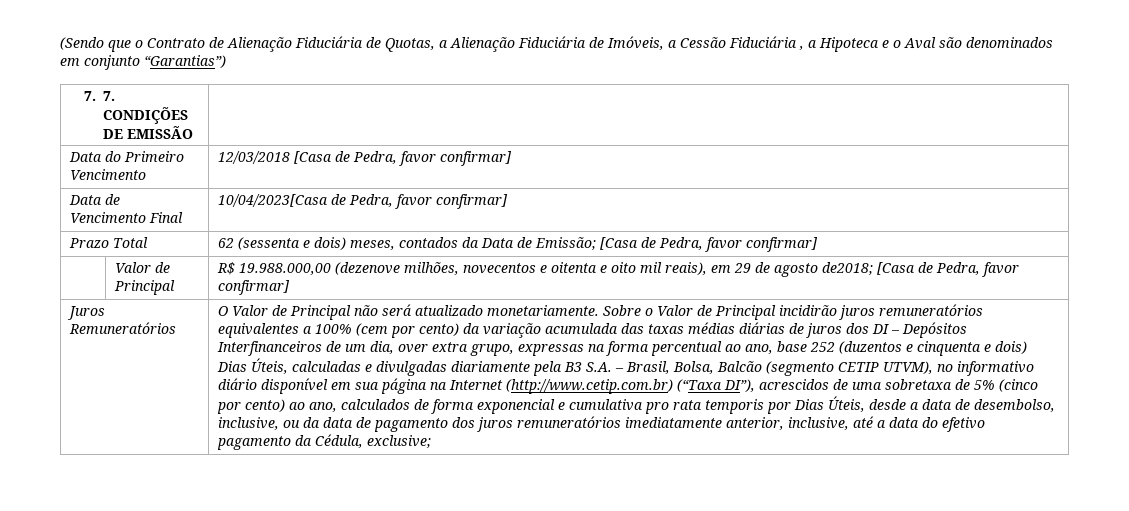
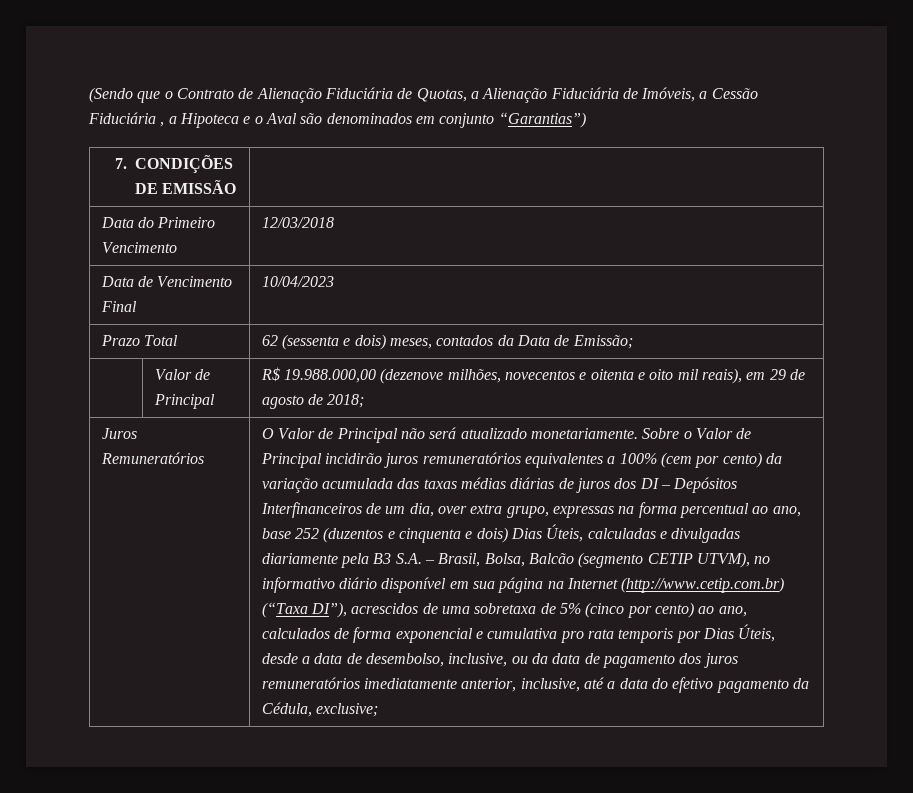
- 7. 7. CONDIÇÕES DE EMISSÃO |
+ 7. CONDIÇÕES DE EMISSÃO |
- Data do Primeiro Vencimento | 12/03/2018 [Casa de Pedra, favor confirmar]
+ Data do Primeiro Vencimento | 12/03/2018
- Data de Vencimento Final | 10/04/2023[Casa de Pedra, favor confirmar]
+ Data de Vencimento Final | 10/04/2023
- Prazo Total | 62 (sessenta e dois) meses, contados da Data de Emissão; [Casa de Pedra, favor confirmar]
+ Prazo Total | 62 (sessenta e dois) meses, contados da Data de Emissão;
- | Valor de Principal | R$ 19.988.000,00 (dezenove milhões, novecentos e oitenta e oito mil reais), em 29 de agosto de2018; [Casa de Pedra, favor confirmar]
+ | Valor de Principal | R$ 19.988.000,00 (dezenove milhões, novecentos e oitenta e oito mil reais), em 29 de agosto de 2018;

